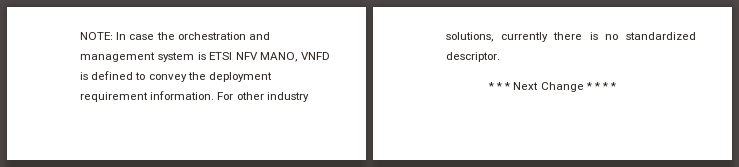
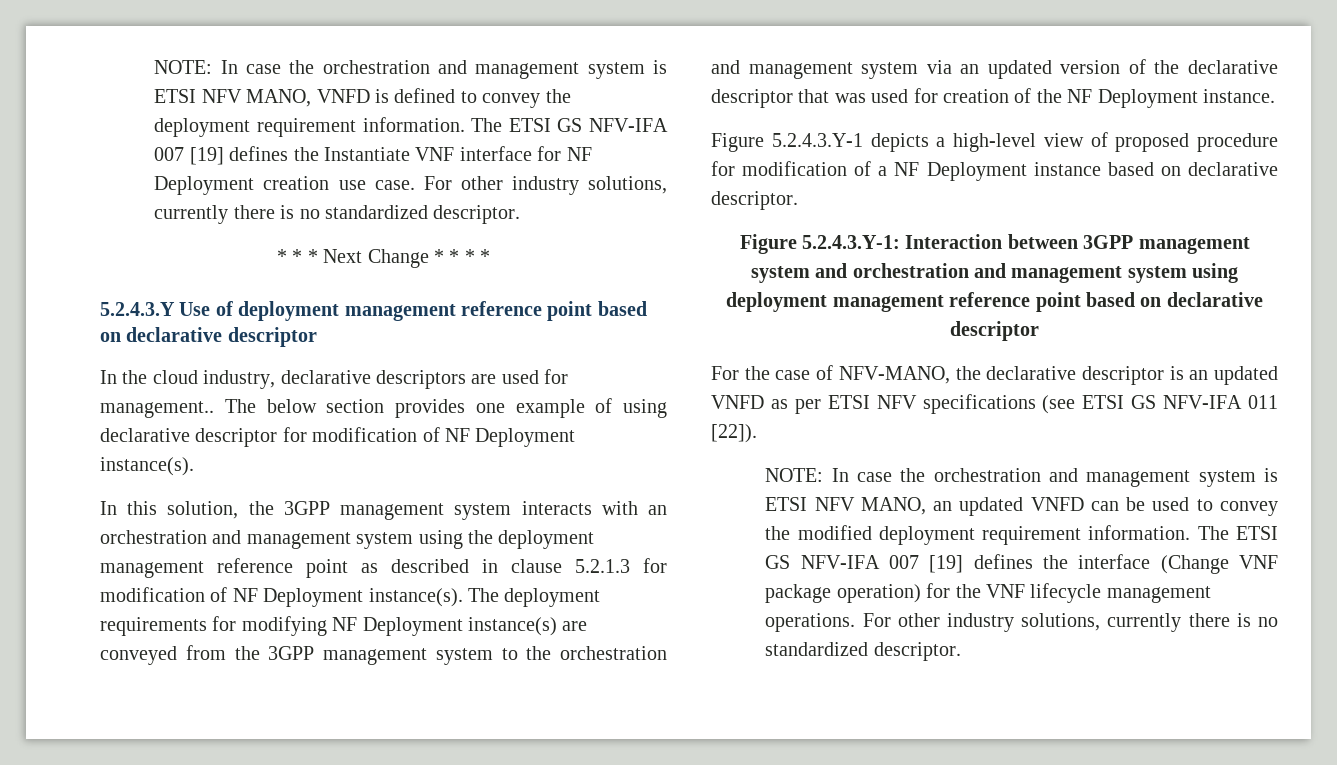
+ The ETSI GS NFV-IFA 007 [19] defines the Instantiate VNF interface for NF Deployment creation use case.
+ 5.2.4.3.Y Use of deployment management reference point based on declarative descriptor
+ In the cloud industry, declarative descriptors are used for management.. The below section provides one example of using declarative descriptor for modification of NF Deployment instance(s).
+ In this solution, the 3GPP management system interacts with an orchestration and management system using the deployment management reference point as described in clause 5.2.1.3 for modification of NF Deployment instance(s). The deployment requirements for modifying NF Deployment instance(s) are conveyed from the 3GPP management system to the orchestration and management system via an updated version of the declarative descriptor that was used for creation of the NF Deployment instance.
+ Figure 5.2.4.3.Y-1 depicts a high-level view of proposed procedure for modification of a NF Deployment instance based on declarative descriptor.
+ Figure 5.2.4.3.Y-1: Interaction between 3GPP management system and orchestration and management system using deployment management reference point based on declarative descriptor
+ For the case of NFV-MANO, the declarative descriptor is an updated VNFD as per ETSI NFV specifications (see ETSI GS NFV-IFA 011 [22]).
+ NOTE: In case the orchestration and management system is ETSI NFV MANO, an updated VNFD can be used to convey the modified deployment requirement information. The ETSI GS NFV-IFA 007 [19] defines the interface (Change VNF package operation) for the VNF lifecycle management operations. For other industry solutions, currently there is no standardized descriptor.

